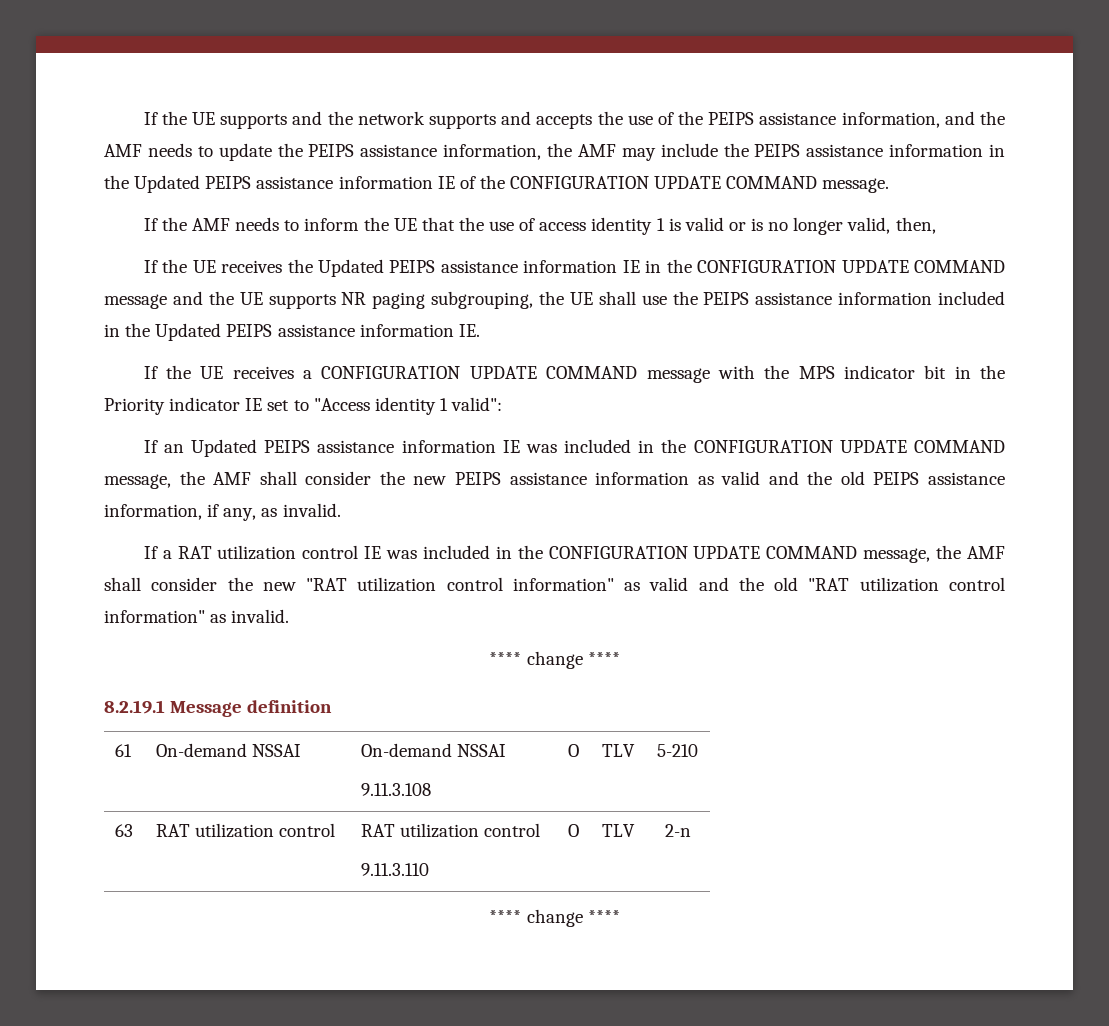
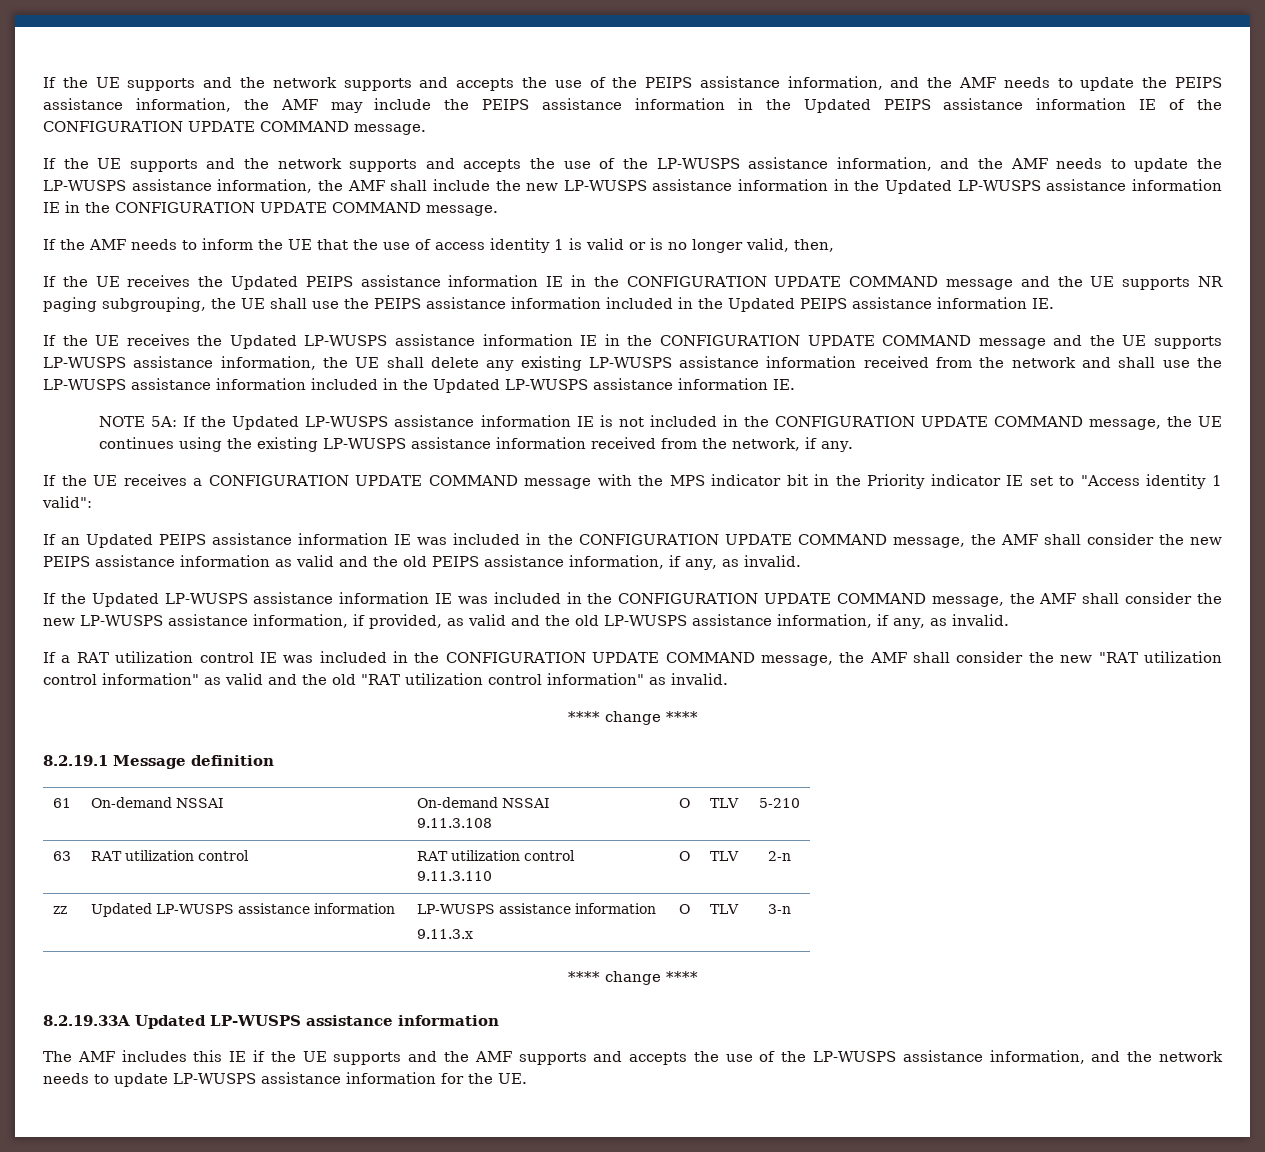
+ If the UE supports and the network supports and accepts the use of the LP-WUSPS assistance information, and the AMF needs to update the LP-WUSPS assistance information, the AMF shall include the new LP-WUSPS assistance information in the Updated LP-WUSPS assistance information IE in the CONFIGURATION UPDATE COMMAND message.
+ If the UE receives the Updated LP-WUSPS assistance information IE in the CONFIGURATION UPDATE COMMAND message and the UE supports LP-WUSPS assistance information, the UE shall delete any existing LP-WUSPS assistance information received from the network and shall use the LP-WUSPS assistance information included in the Updated LP-WUSPS assistance information IE.
+ NOTE 5A: If the Updated LP-WUSPS assistance information IE is not included in the CONFIGURATION UPDATE COMMAND message, the UE continues using the existing LP-WUSPS assistance information received from the network, if any.
+ If the Updated LP-WUSPS assistance information IE was included in the CONFIGURATION UPDATE COMMAND message, the AMF shall consider the new LP-WUSPS assistance information, if provided, as valid and the old LP-WUSPS assistance information, if any, as invalid.
  63 | RAT utilization control | RAT utilization control
  9.11.3.110 | O | TLV | 2-n
+ zz | Updated LP-WUSPS assistance information | LP-WUSPS assistance information
+ 9.11.3.x | O | TLV | 3-n
  **** change ****
+ 8.2.19.33A Updated LP-WUSPS assistance information
+ The AMF includes this IE if the UE supports and the AMF supports and accepts the use of the LP-WUSPS assistance information, and the network needs to update LP-WUSPS assistance information for the UE.

